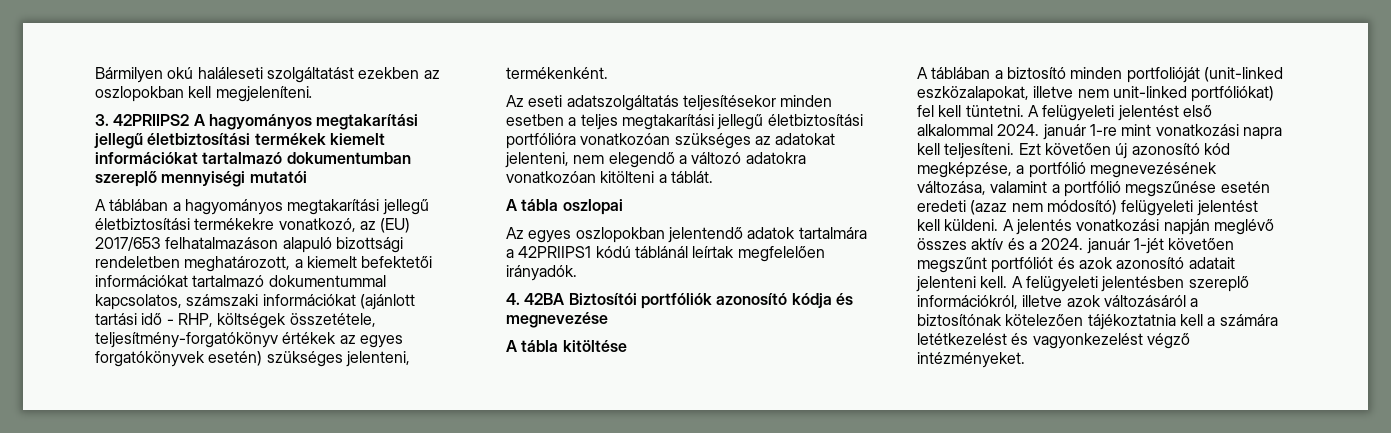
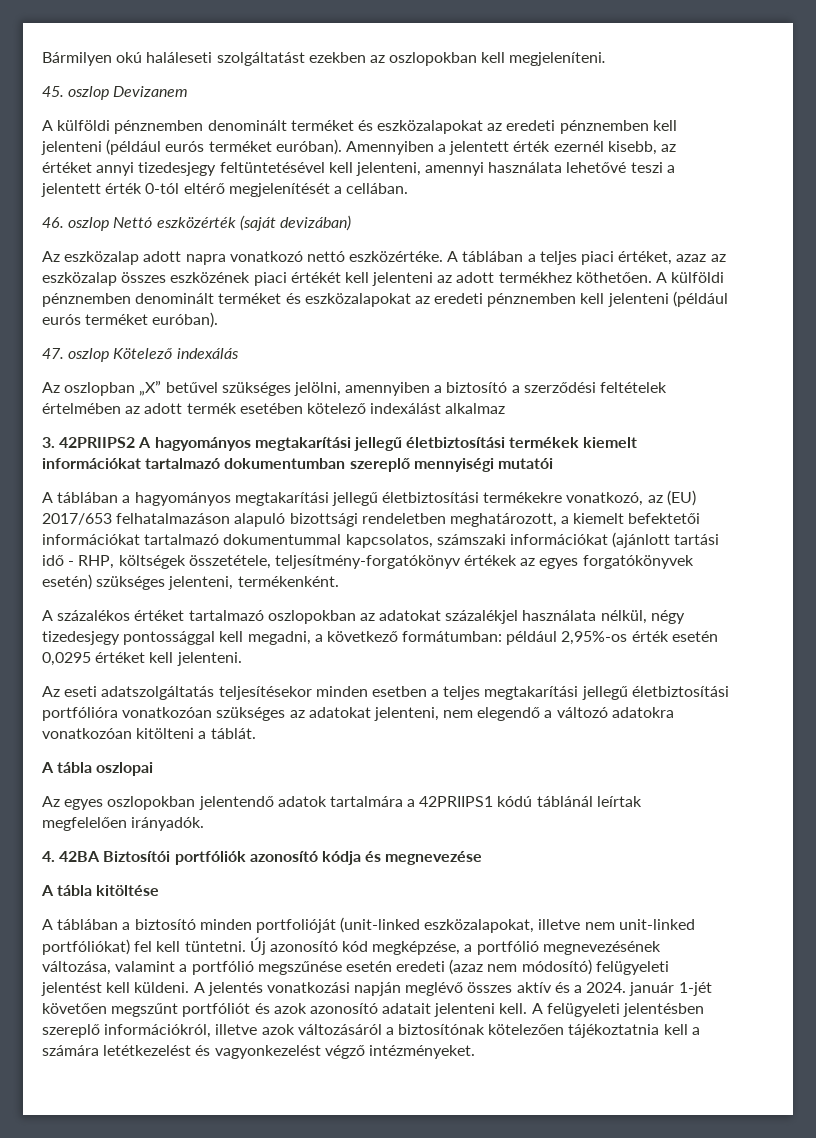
+ 45. oszlop Devizanem
+ A külföldi pénznemben denominált terméket és eszközalapokat az eredeti pénznemben kell jelenteni (például eurós terméket euróban). Amennyiben a jelentett érték ezernél kisebb, az értéket annyi tizedesjegy feltüntetésével kell jelenteni, amennyi használata lehetővé teszi a jelentett érték 0-tól eltérő megjelenítését a cellában.
+ 46. oszlop Nettó eszközérték (saját devizában)
+ Az eszközalap adott napra vonatkozó nettó eszközértéke. A táblában a teljes piaci értéket, azaz az eszközalap összes eszközének piaci értékét kell jelenteni az adott termékhez köthetően. A külföldi pénznemben denominált terméket és eszközalapokat az eredeti pénznemben kell jelenteni (például eurós terméket euróban).
+ 47. oszlop Kötelező indexálás
+ Az oszlopban „X” betűvel szükséges jelölni, amennyiben a biztosító a szerződési feltételek értelmében az adott termék esetében kötelező indexálást alkalmaz
+ A százalékos értéket tartalmazó oszlopokban az adatokat százalékjel használata nélkül, négy tizedesjegy pontossággal kell megadni, a következő formátumban: például 2,95%-os érték esetén 0,0295 értéket kell jelenteni.
- A felügyeleti jelentést első alkalommal 2024. január 1-re mint vonatkozási napra kell teljesíteni. Ezt követően új azonosító kód megképzése, a portfólió megnevezésének változása, valamint a portfólió megszűnése esetén eredeti (azaz nem módosító) felügyeleti jelentést kell küldeni.
+ Új azonosító kód megképzése, a portfólió megnevezésének változása, valamint a portfólió megszűnése esetén eredeti (azaz nem módosító) felügyeleti jelentést kell küldeni.

